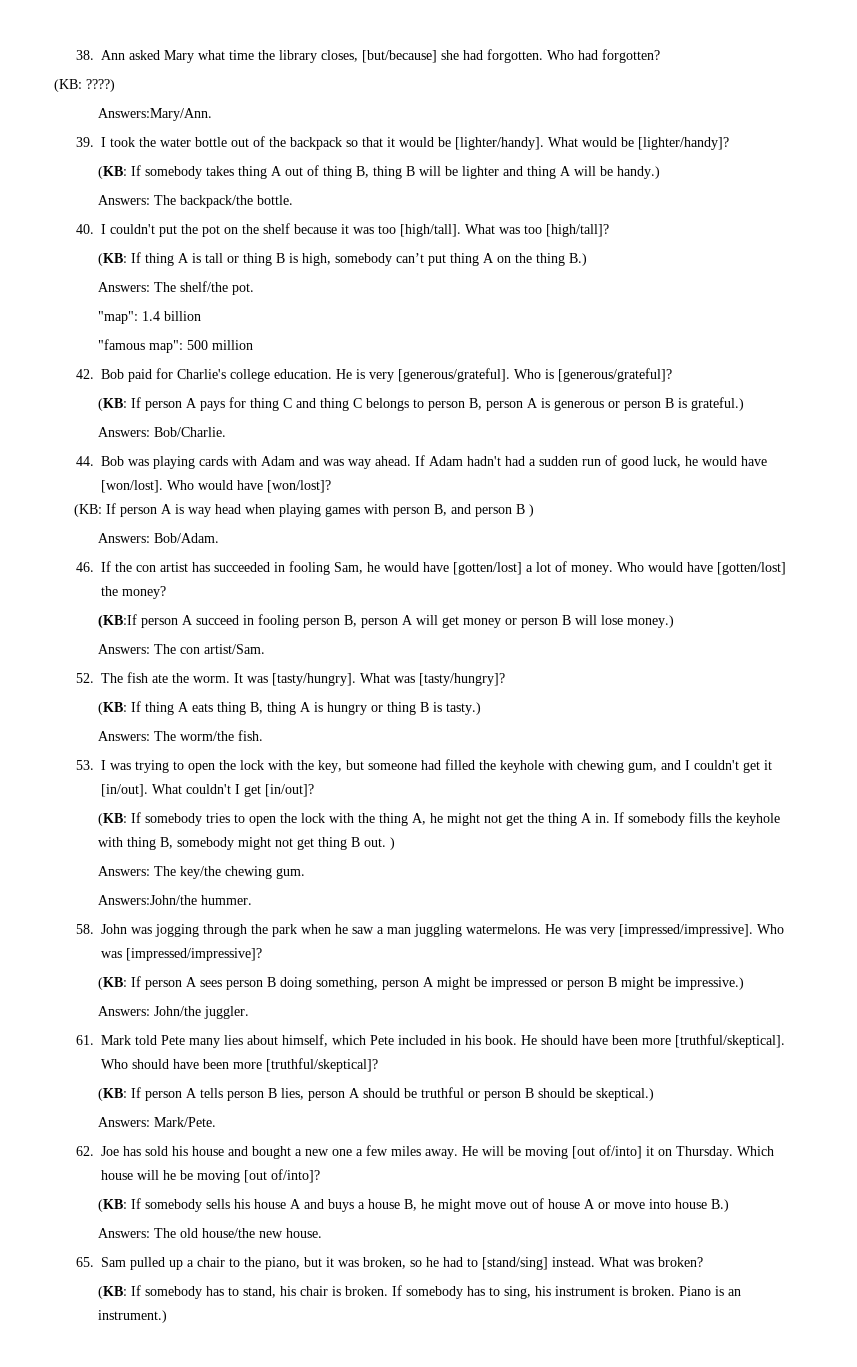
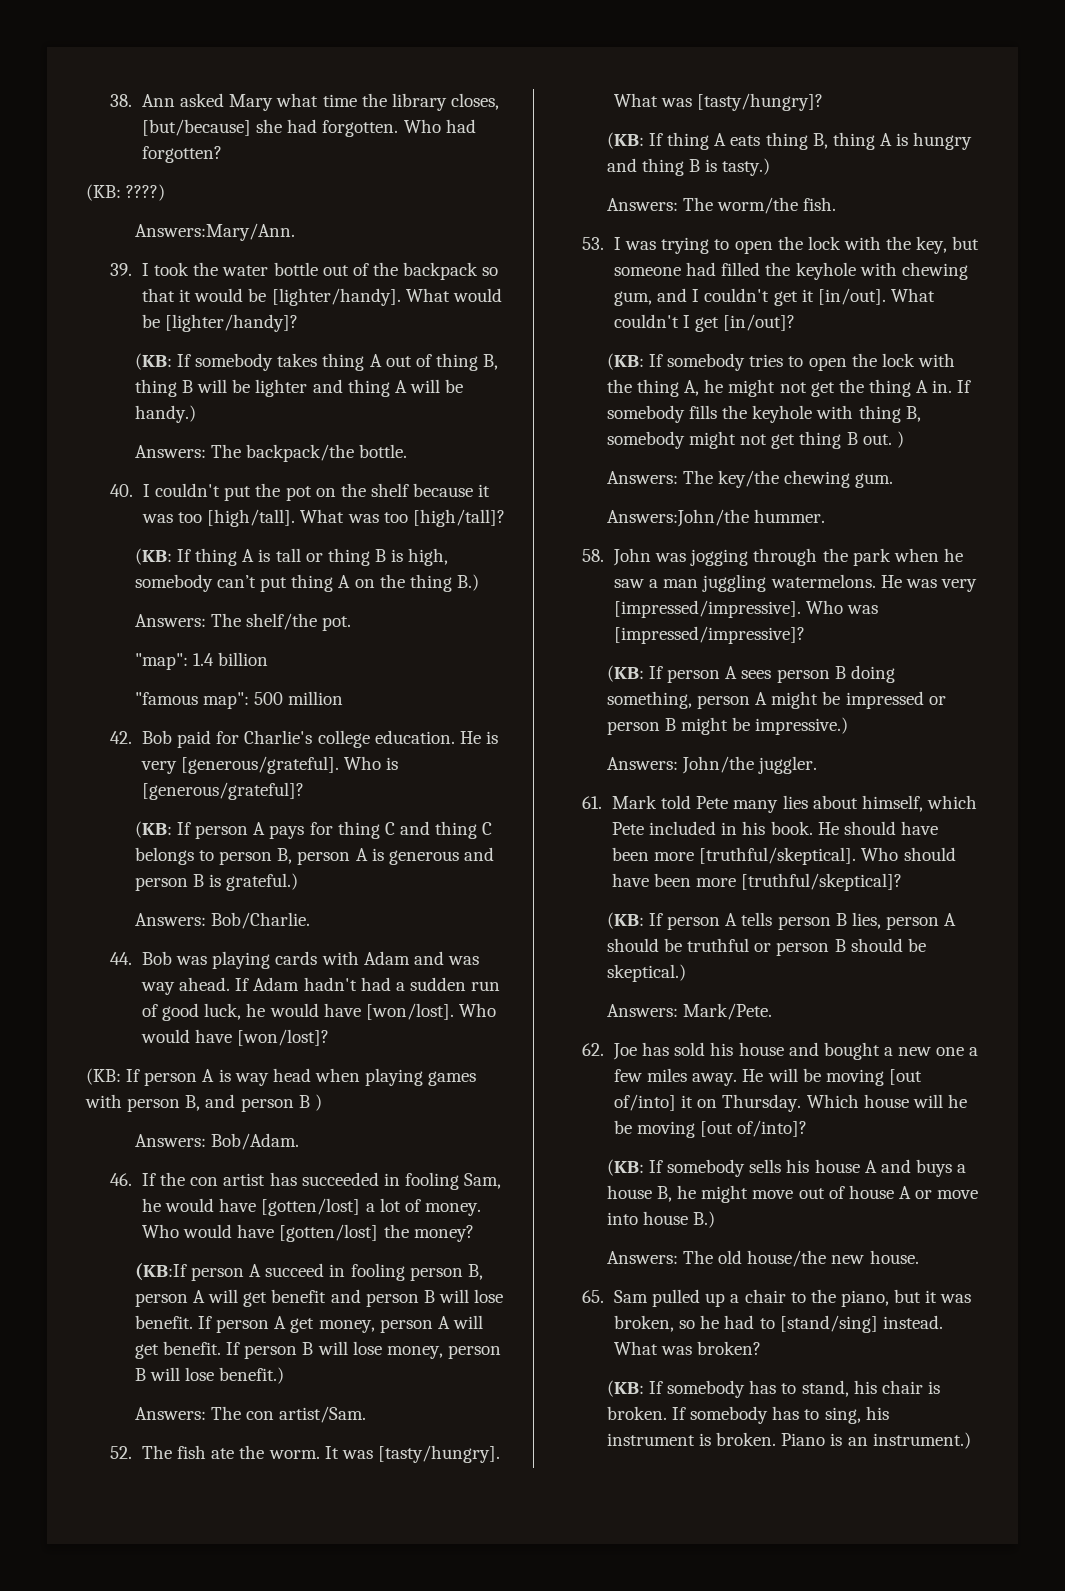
- (KB: If person A pays for thing C and thing C belongs to person B, person A is generous or person B is grateful.)
+ (KB: If person A pays for thing C and thing C belongs to person B, person A is generous and person B is grateful.)
- (KB:If person A succeed in fooling person B, person A will get money or person B will lose money.)
+ (KB:If person A succeed in fooling person B, person A will get benefit and person B will lose benefit. If person A get money, person A will get benefit. If person B will lose money, person B will lose benefit.)
- (KB: If thing A eats thing B, thing A is hungry or thing B is tasty.)
+ (KB: If thing A eats thing B, thing A is hungry and thing B is tasty.)

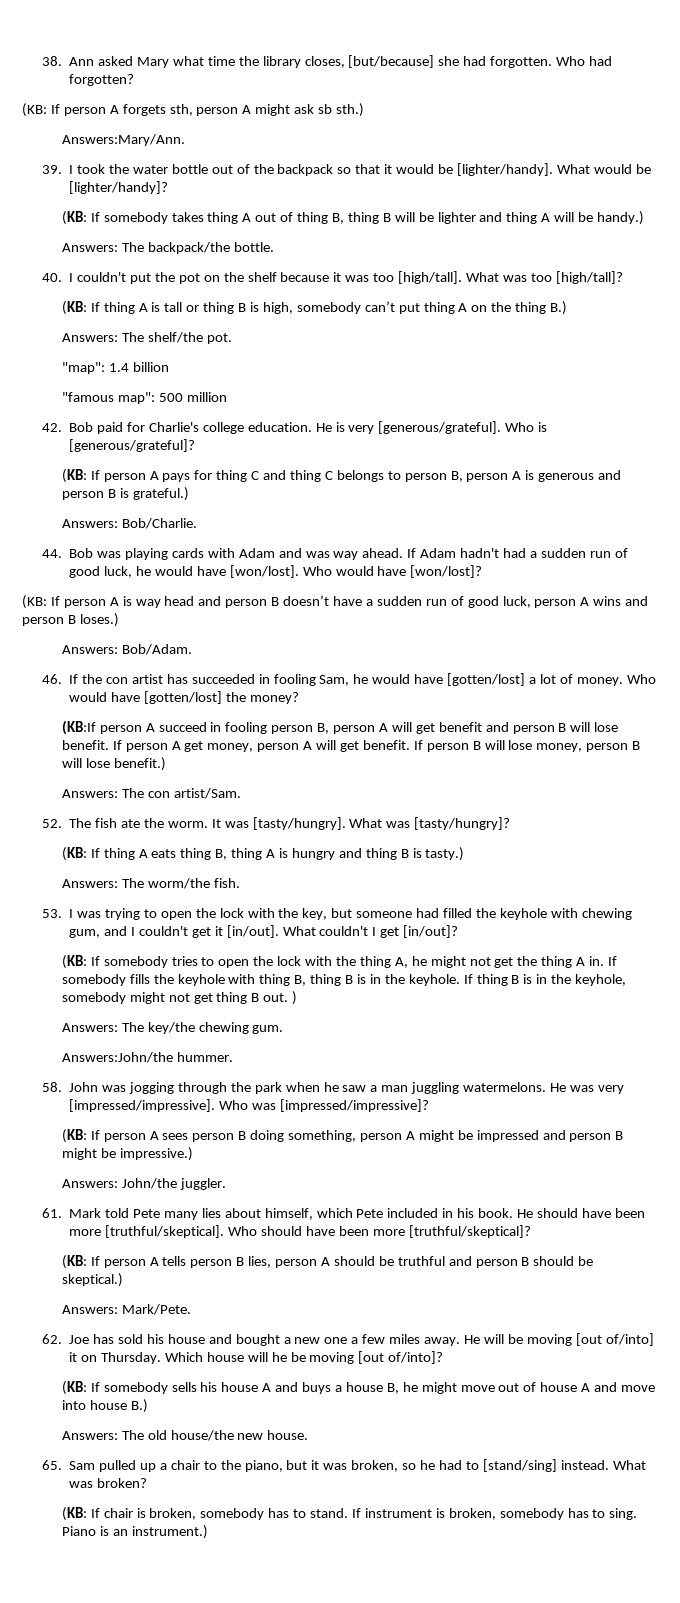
- (KB: ????)
+ (KB: If person A forgets sth, person A might ask sb sth.)
- (KB: If person A is way head when playing games with person B, and person B )
+ (KB: If person A is way head and person B doesn’t have a sudden run of good luck, person A wins and person B loses.)
- If somebody fills the keyhole with thing B, somebody might not get thing B out. )
+ If somebody fills the keyhole with thing B, thing B is in the keyhole. If thing B is in the keyhole, somebody might not get thing B out. )
- (KB: If person A sees person B doing something, person A might be impressed or person B might be impressive.)
+ (KB: If person A sees person B doing something, person A might be impressed and person B might be impressive.)
- (KB: If person A tells person B lies, person A should be truthful or person B should be skeptical.)
+ (KB: If person A tells person B lies, person A should be truthful and person B should be skeptical.)
- (KB: If somebody sells his house A and buys a house B, he might move out of house A or move into house B.)
+ (KB: If somebody sells his house A and buys a house B, he might move out of house A and move into house B.)
- (KB: If somebody has to stand, his chair is broken. If somebody has to sing, his instrument is broken.
+ (KB: If chair is broken, somebody has to stand. If instrument is broken, somebody has to sing.

